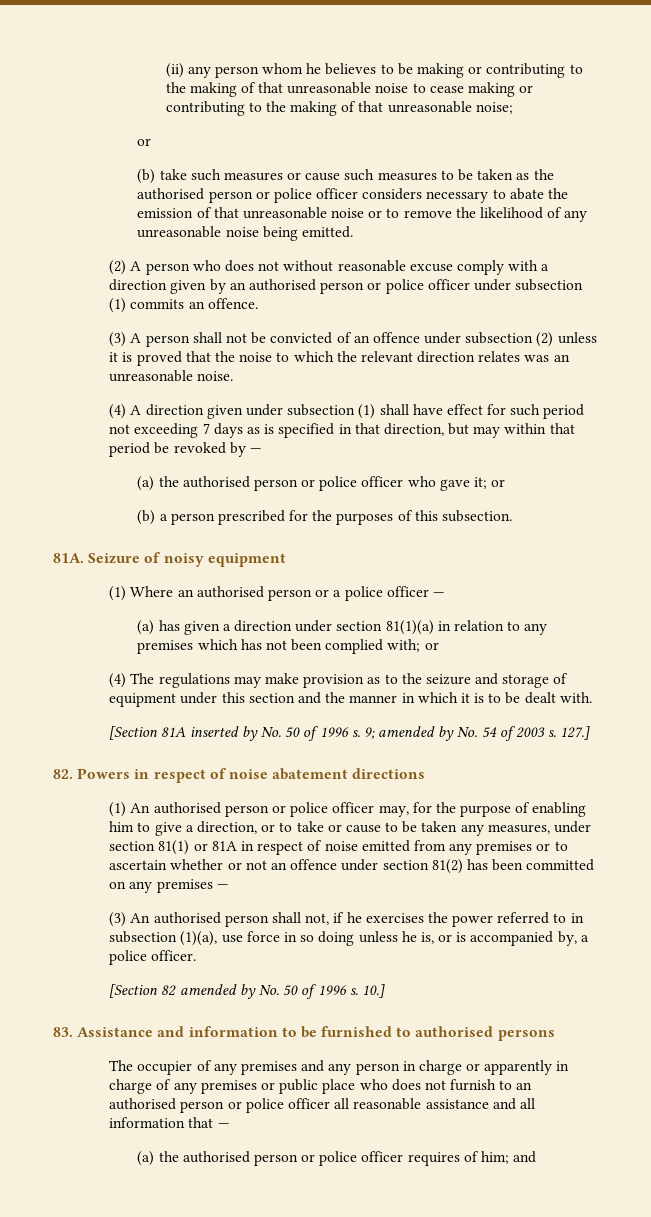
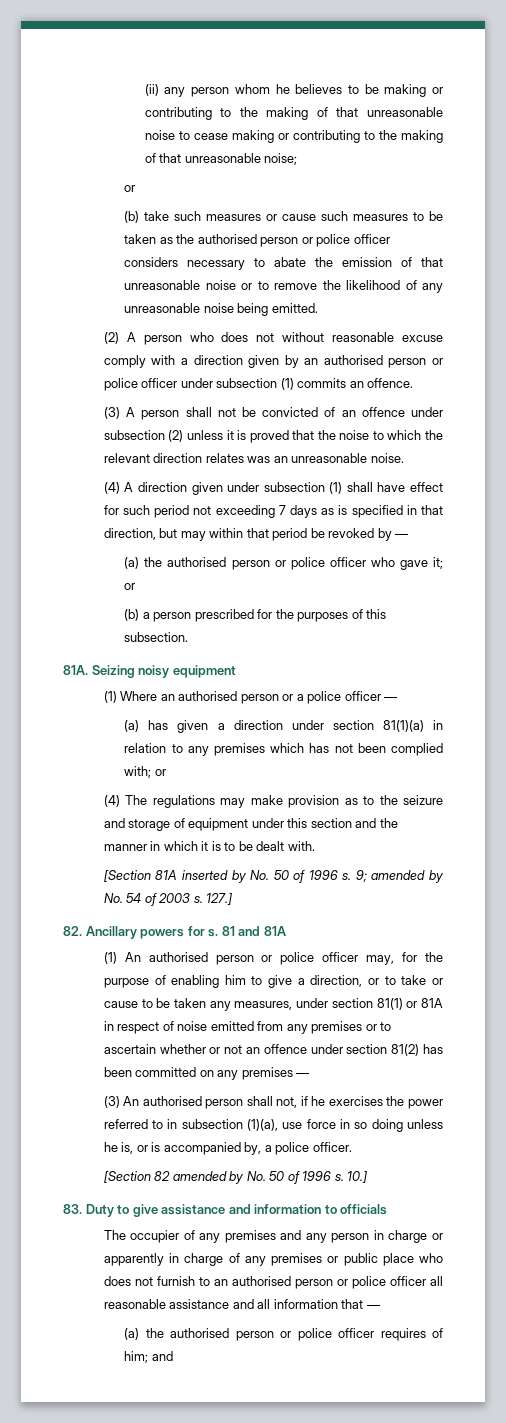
- Seizure of noisy equipment
+ Seizing noisy equipment
- 82. Powers in respect of noise abatement directions
+ 82. Ancillary powers for s. 81 and 81A
- 83. Assistance and information to be furnished to authorised persons
+ 83. Duty to give assistance and information to officials

